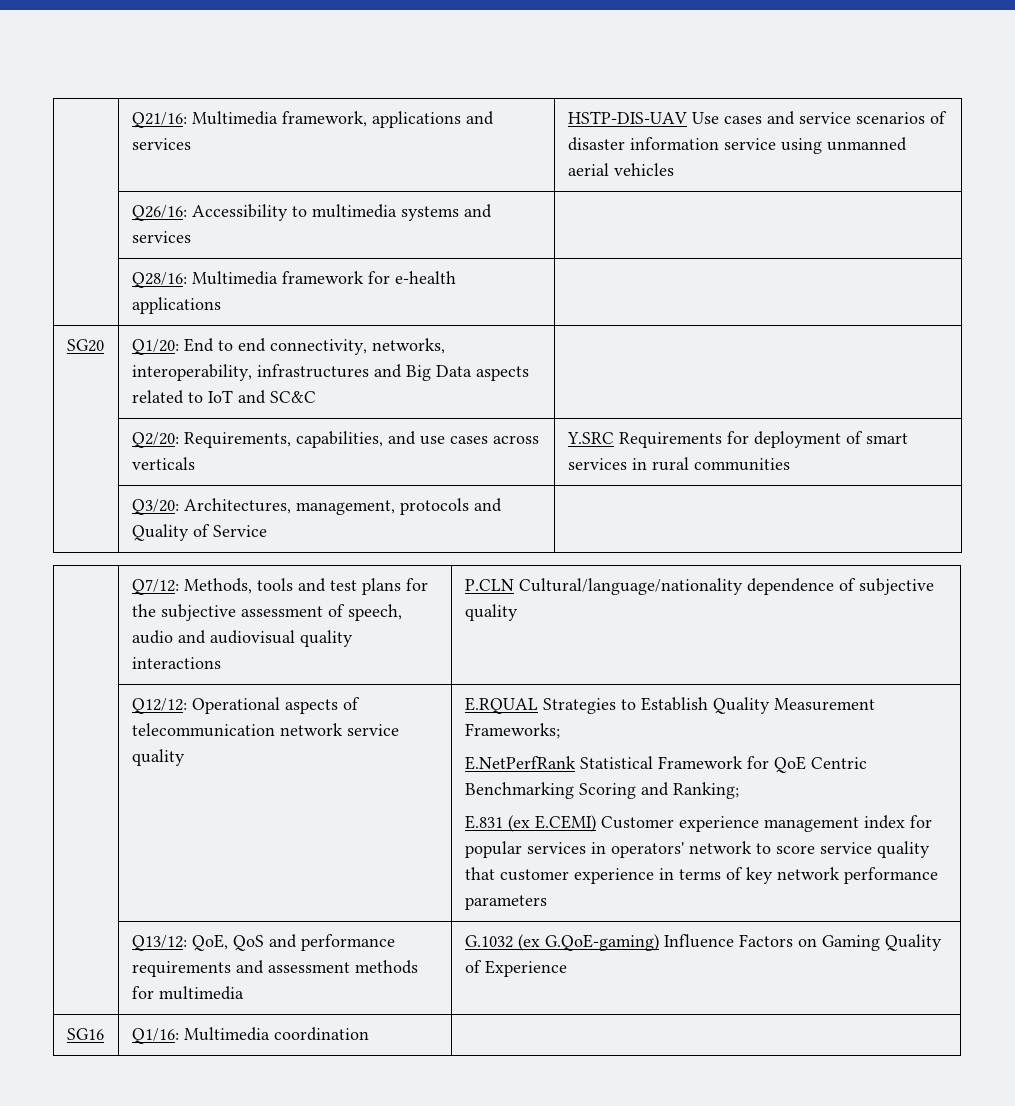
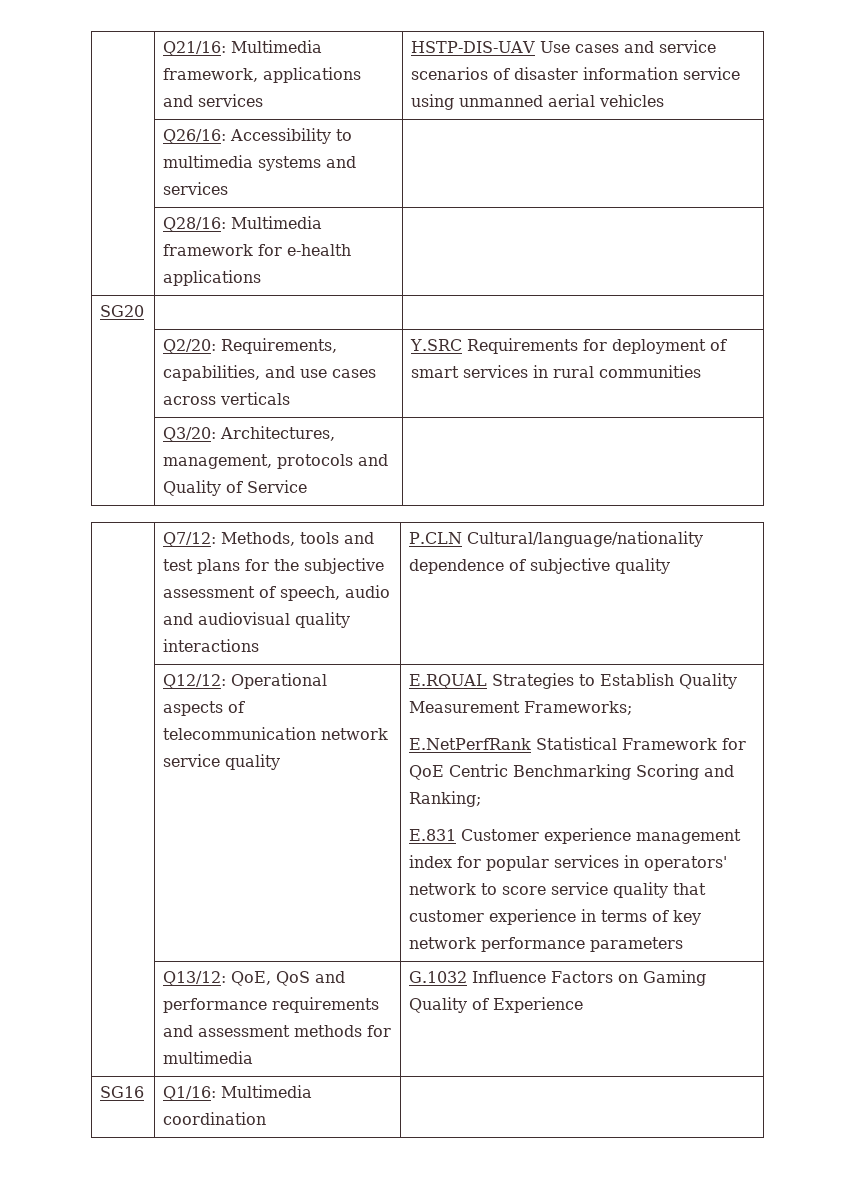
- SG20 | Q1/20: End to end connectivity, networks, interoperability, infrastructures and Big Data aspects related to IoT and SC&C |
+ SG20 | |
- E.831 (ex E.CEMI) Customer experience management index for popular services in operators' network to score service quality that customer experience in terms of key network performance parameters
+ E.831 Customer experience management index for popular services in operators' network to score service quality that customer experience in terms of key network performance parameters
- | Q13/12: QoE, QoS and performance requirements and assessment methods for multimedia | G.1032 (ex G.QoE-gaming) Influence Factors on Gaming Quality of Experience
+ | Q13/12: QoE, QoS and performance requirements and assessment methods for multimedia | G.1032 Influence Factors on Gaming Quality of Experience

